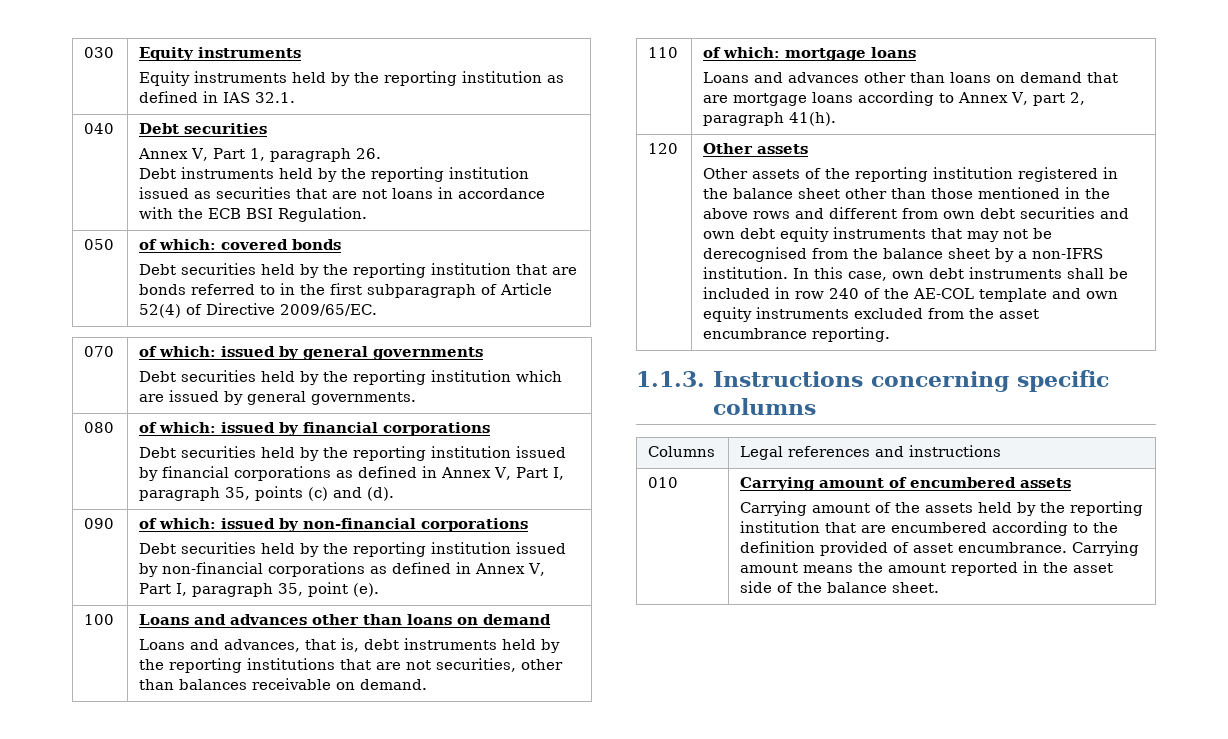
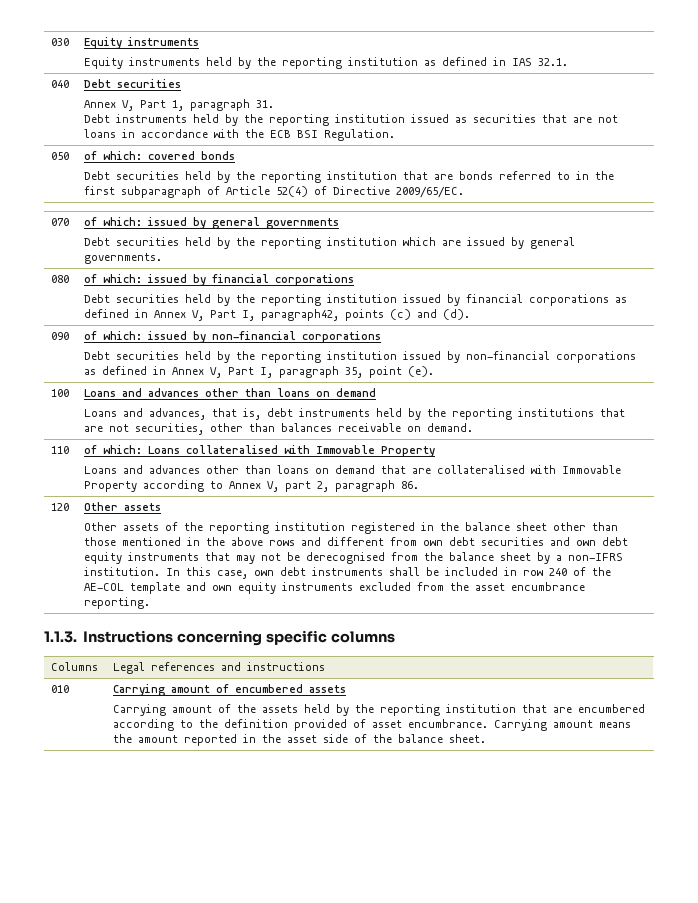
  040 | Debt securities
- Annex V, Part 1, paragraph 26.
+ Annex V, Part 1, paragraph 31.
  080 | of which: issued by financial corporations
- Debt securities held by the reporting institution issued by financial corporations as defined in Annex V, Part I, paragraph 35, points (c) and (d).
+ Debt securities held by the reporting institution issued by financial corporations as defined in Annex V, Part I, paragraph42, points (c) and (d).
- 110 | of which: mortgage loans
- Loans and advances other than loans on demand that are mortgage loans according to Annex V, part 2, paragraph 41(h).
+ 110 | of which: Loans collateralised with Immovable Property
+ Loans and advances other than loans on demand that are collateralised with Immovable Property according to Annex V, part 2, paragraph 86.

